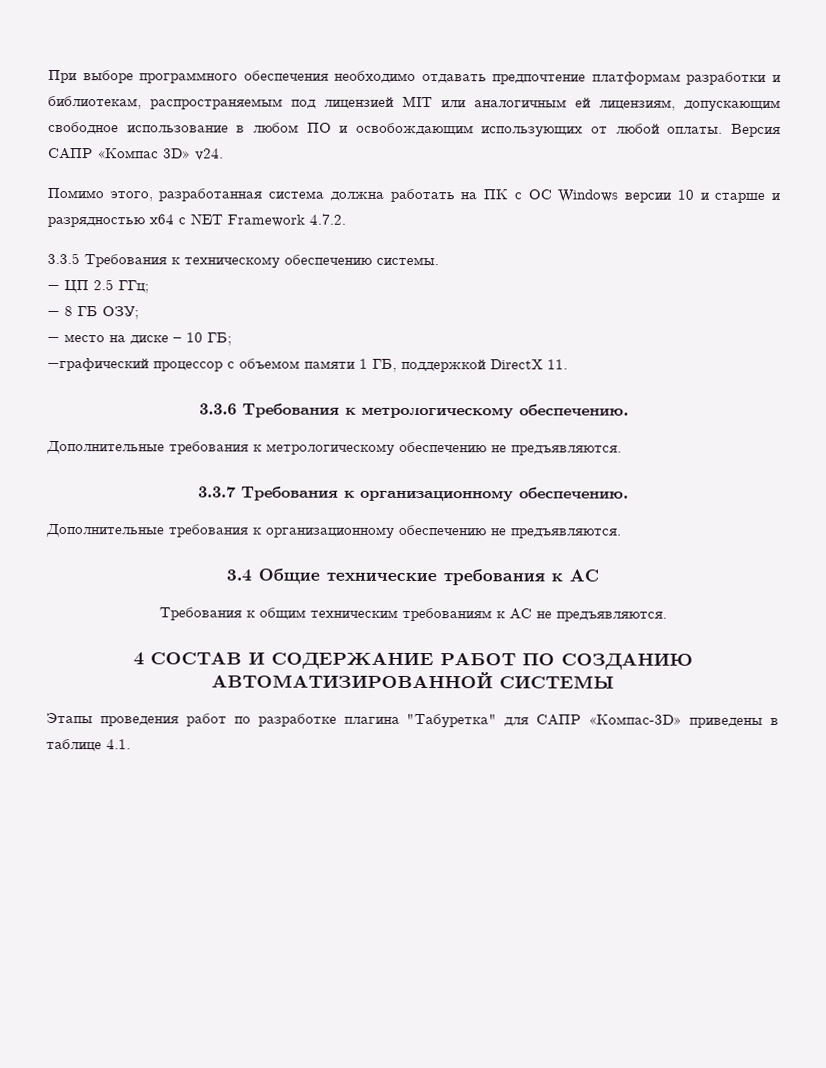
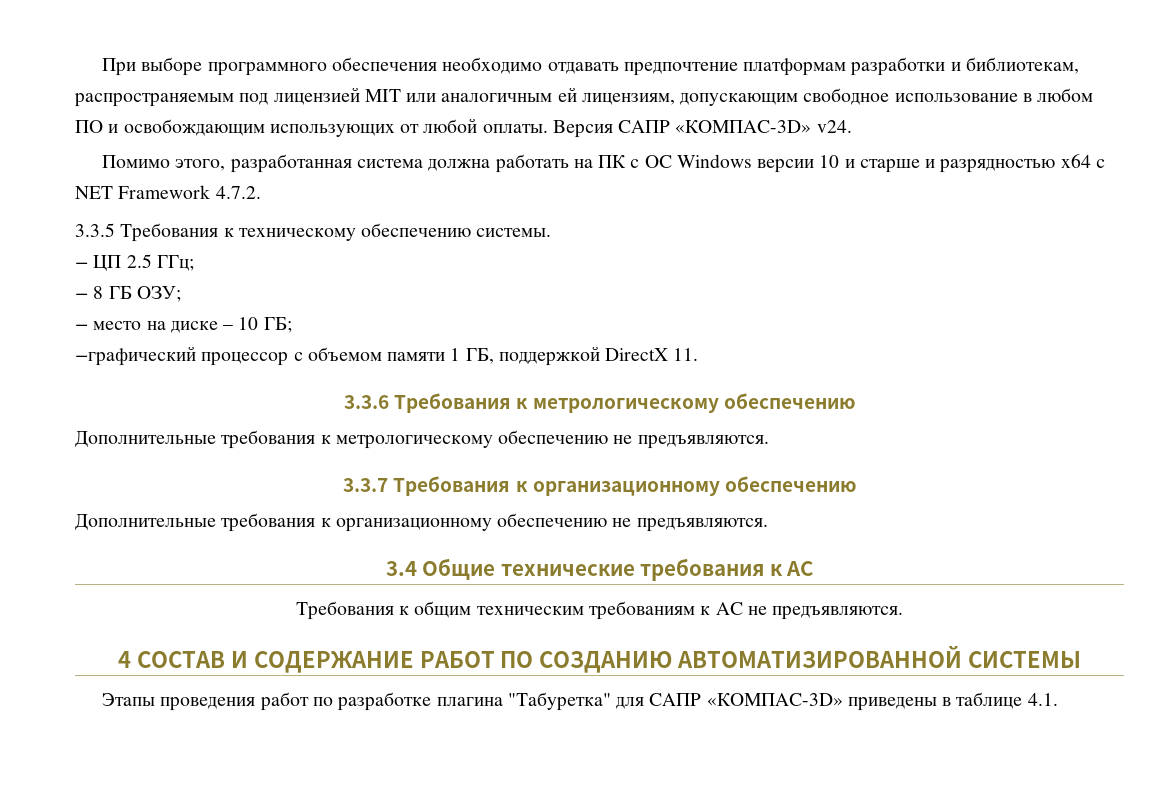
- Версия САПР «Компас 3D» v24.
+ Версия САПР «КОМПАС-3D» v24.
- 3.3.6 Требования к метрологическому обеспечению.
+ 3.3.6 Требования к метрологическому обеспечению
- 3.3.7 Требования к организационному обеспечению.
+ 3.3.7 Требования к организационному обеспечению
- Этапы проведения работ по разработке плагина "Табуретка" для САПР «Компас-3D» приведены в таблице 4.1.
+ Этапы проведения работ по разработке плагина "Табуретка" для САПР «КОМПАС-3D» приведены в таблице 4.1.

